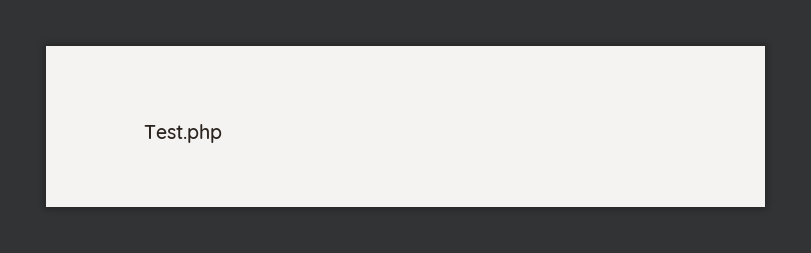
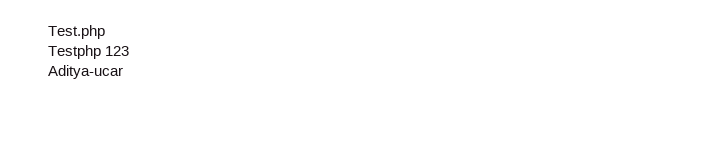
+ Testphp 123
+ Aditya-ucar

